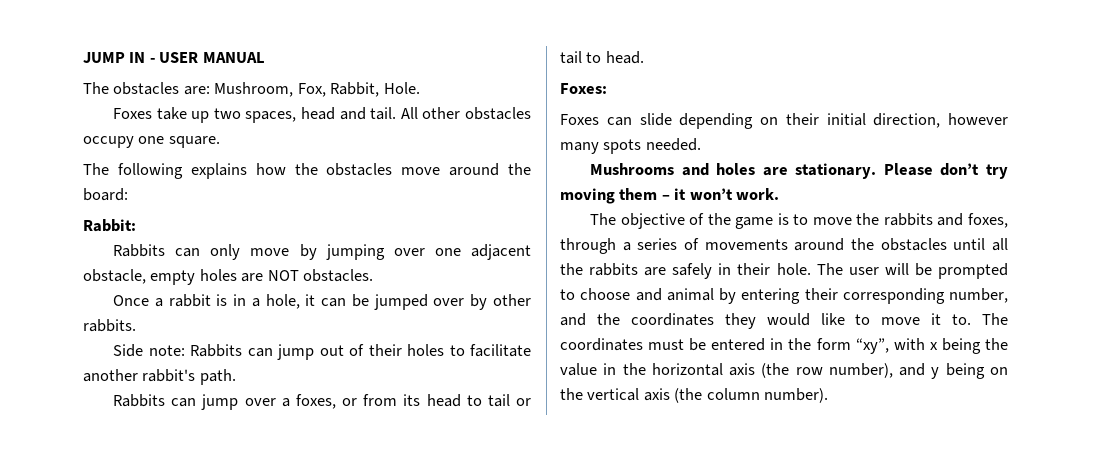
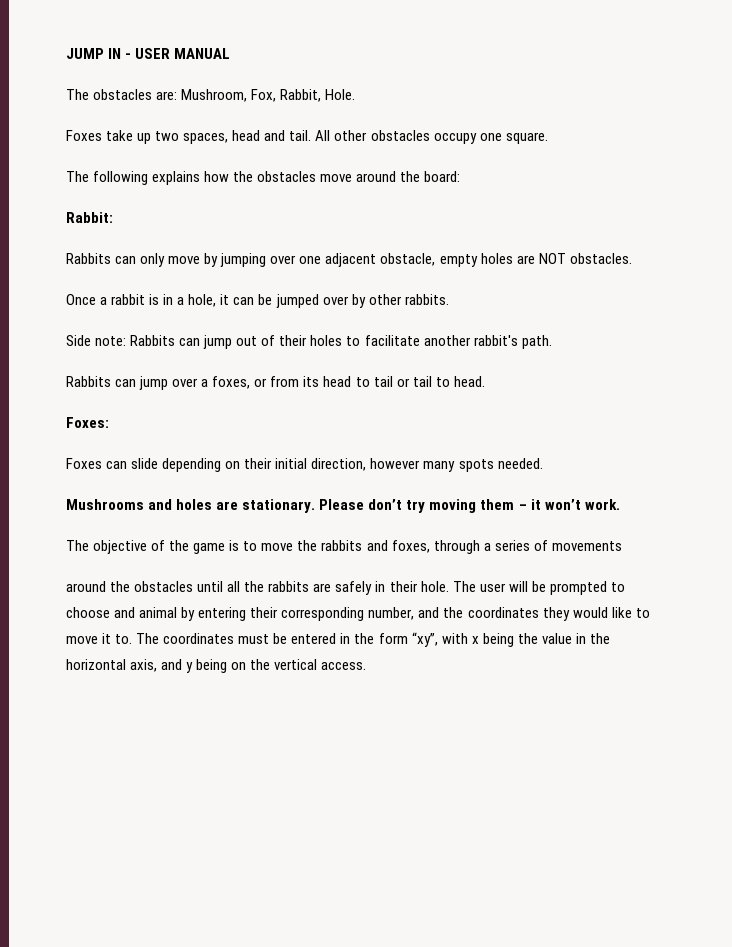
- The objective of the game is to move the rabbits and foxes, through a series of movements around the obstacles until all the rabbits are safely in their hole.
+ The objective of the game is to move the rabbits and foxes, through a series of movements
+ around the obstacles until all the rabbits are safely in their hole.
- The coordinates must be entered in the form “xy”, with x being the value in the horizontal axis (the row number), and y being on the vertical axis (the column number).
+ The coordinates must be entered in the form “xy”, with x being the value in the horizontal axis, and y being on the vertical access.

